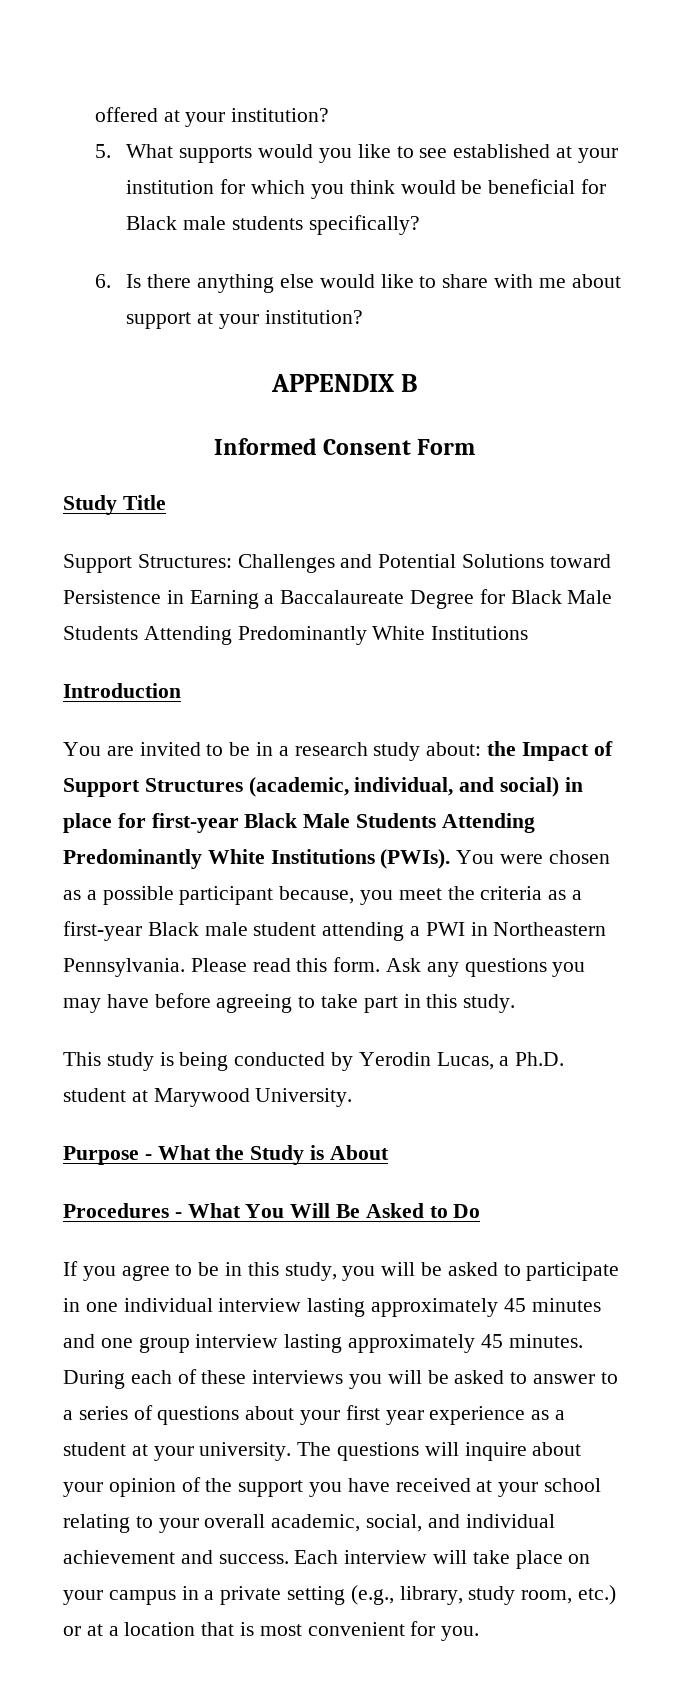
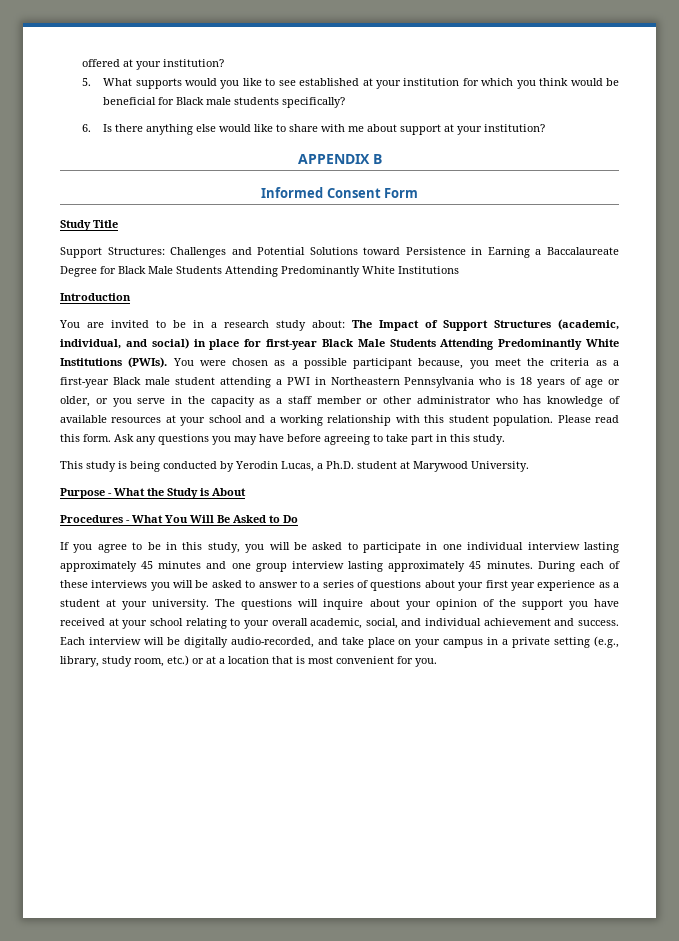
- You are invited to be in a research study about: the Impact of Support Structures (academic, individual, and social) in place for first-year Black Male Students Attending Predominantly White Institutions (PWIs).
+ You are invited to be in a research study about: The Impact of Support Structures (academic, individual, and social) in place for first-year Black Male Students Attending Predominantly White Institutions (PWIs).
- You were chosen as a possible participant because, you meet the criteria as a first-year Black male student attending a PWI in Northeastern Pennsylvania.
+ You were chosen as a possible participant because, you meet the criteria as a first-year Black male student attending a PWI in Northeastern Pennsylvania who is 18 years of age or older, or you serve in the capacity as a staff member or other administrator who has knowledge of available resources at your school and a working relationship with this student population.
- Each interview will take place on your campus in a private setting (e.g., library, study room, etc.) or at a location that is most convenient for you.
+ Each interview will be digitally audio-recorded, and take place on your campus in a private setting (e.g., library, study room, etc.) or at a location that is most convenient for you.

